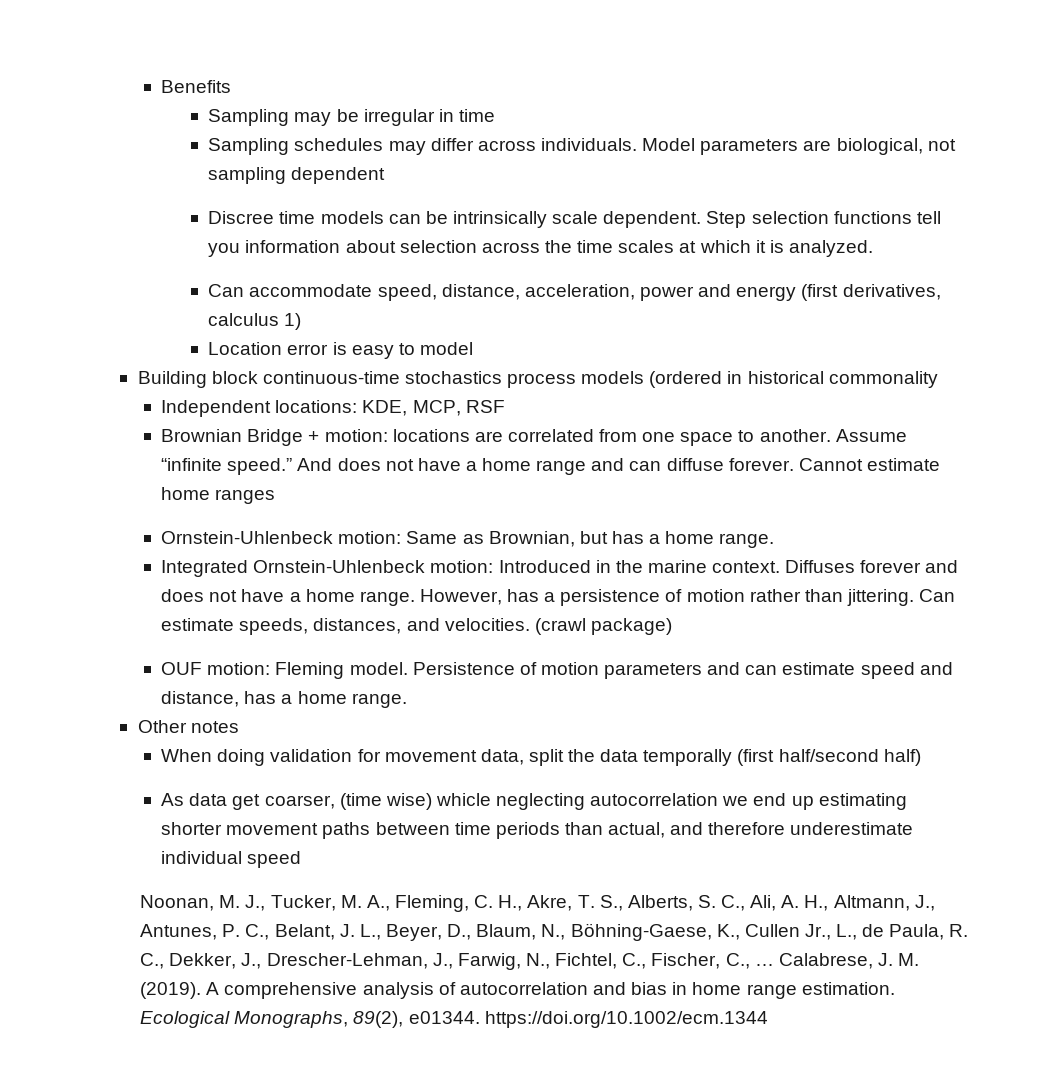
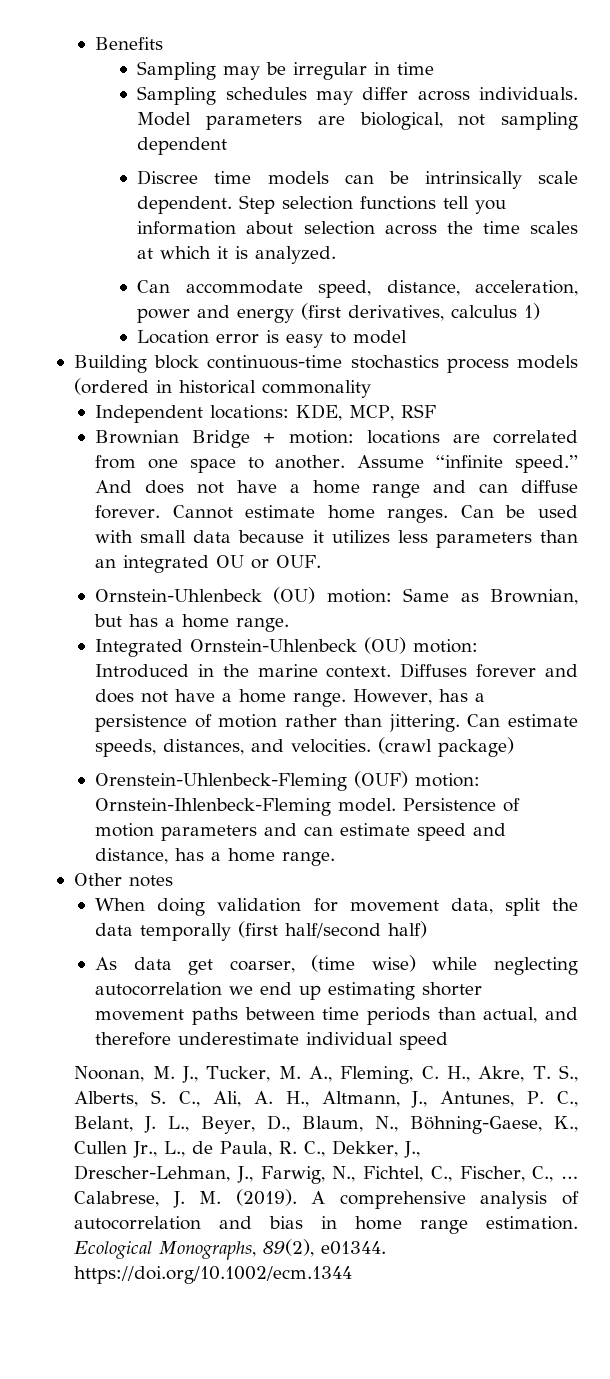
- Cannot estimate home ranges
- Ornstein-Uhlenbeck motion: Same as Brownian, but has a home range.
+ Cannot estimate home ranges. Can be used with small data because it utilizes less parameters than an integrated OU or OUF.
+ Ornstein-Uhlenbeck (OU) motion: Same as Brownian, but has a home range.
- Integrated Ornstein-Uhlenbeck motion: Introduced in the marine context.
+ Integrated Ornstein-Uhlenbeck (OU) motion: Introduced in the marine context.
- OUF motion: Fleming model.
+ Orenstein-Uhlenbeck-Fleming (OUF) motion: Ornstein-Ihlenbeck-Fleming model.
- As data get coarser, (time wise) whicle neglecting autocorrelation we end up estimating shorter movement paths between time periods than actual, and therefore underestimate individual speed
+ As data get coarser, (time wise) while neglecting autocorrelation we end up estimating shorter movement paths between time periods than actual, and therefore underestimate individual speed

